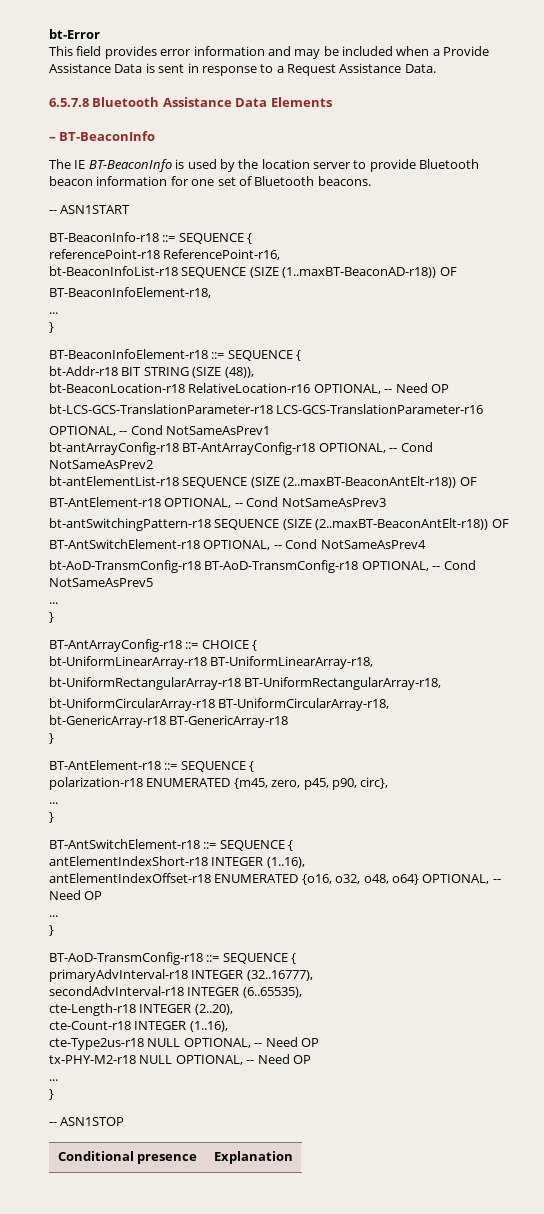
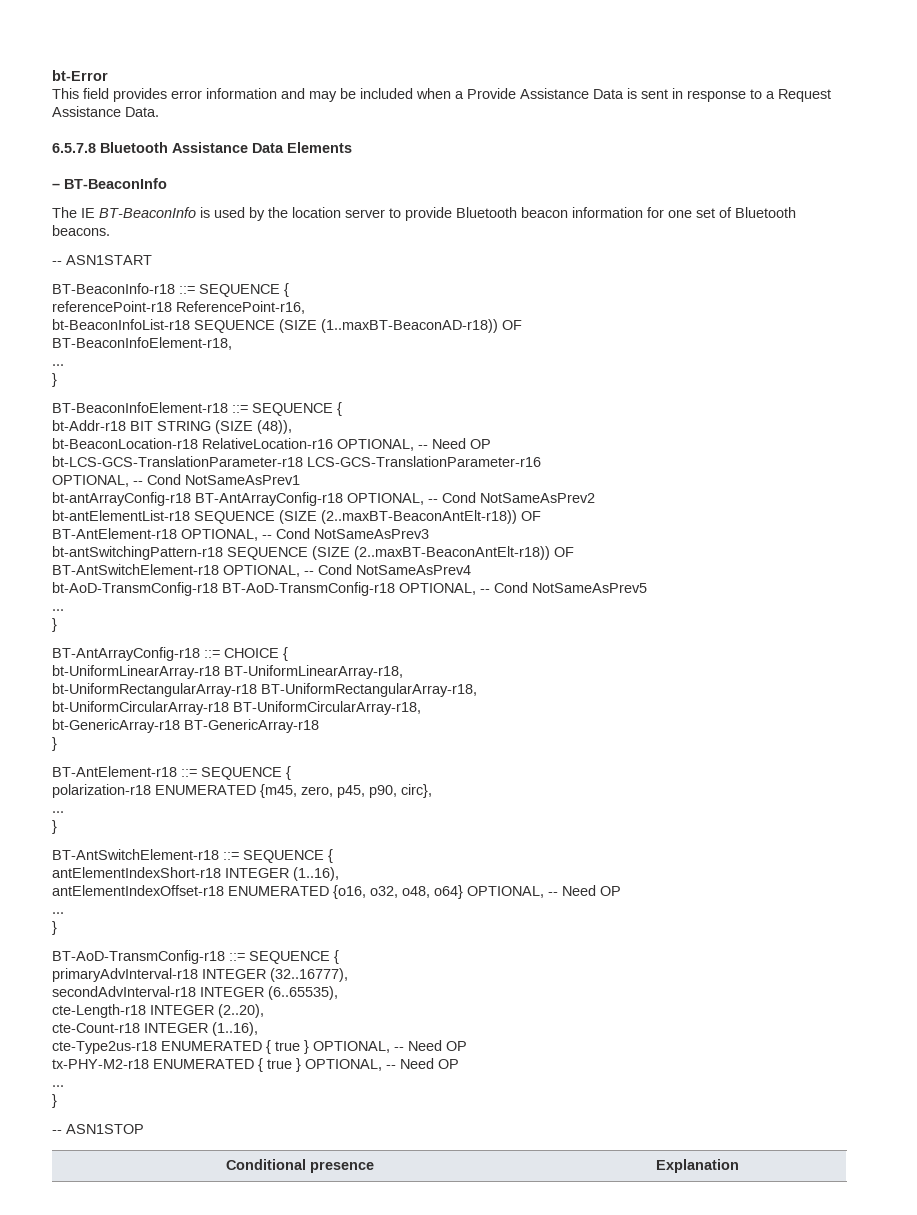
- cte-Type2us-r18 NULL OPTIONAL, -- Need OP
+ cte-Type2us-r18 ENUMERATED { true } OPTIONAL, -- Need OP
- tx-PHY-M2-r18 NULL OPTIONAL, -- Need OP
+ tx-PHY-M2-r18 ENUMERATED { true } OPTIONAL, -- Need OP

